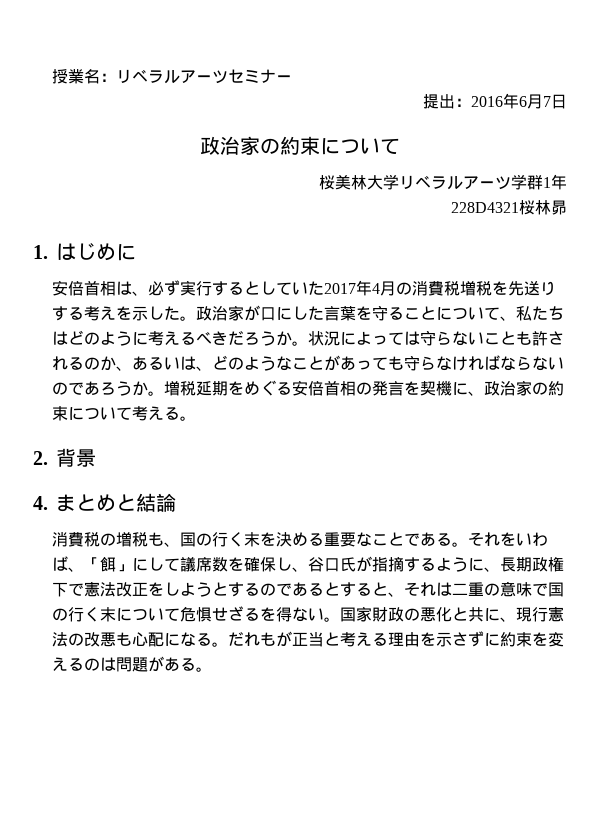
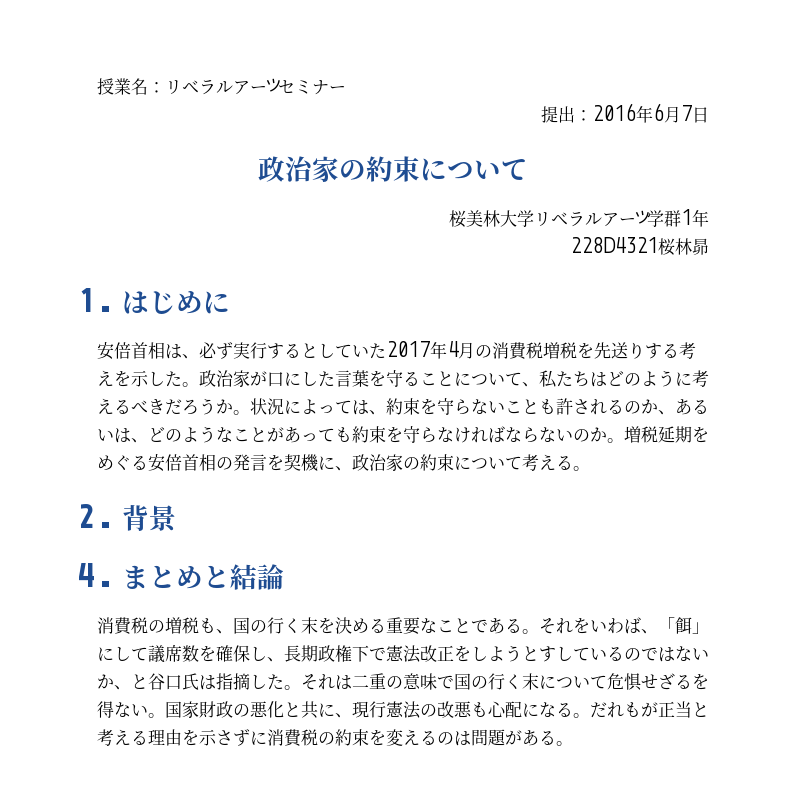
- 状況によっては守らないことも許されるのか、あるいは、どのようなことがあっても守らなければならないのであろうか。
+ 状況によっては、約束を守らないことも許されるのか、あるいは、どのようなことがあっても約束を守らなければならないのか。
- それをいわば、「餌」にして議席数を確保し、谷口氏が指摘するように、長期政権下で憲法改正をしようとするのであるとすると、それは二重の意味で国の行く末について危惧せざるを得ない。
+ それをいわば、「餌」にして議席数を確保し、長期政権下で憲法改正をしようとすしているのではないか、と谷口氏は指摘した。それは二重の意味で国の行く末について危惧せざるを得ない。
- だれもが正当と考える理由を示さずに約束を変えるのは問題がある。
+ だれもが正当と考える理由を示さずに消費税の約束を変えるのは問題がある。

